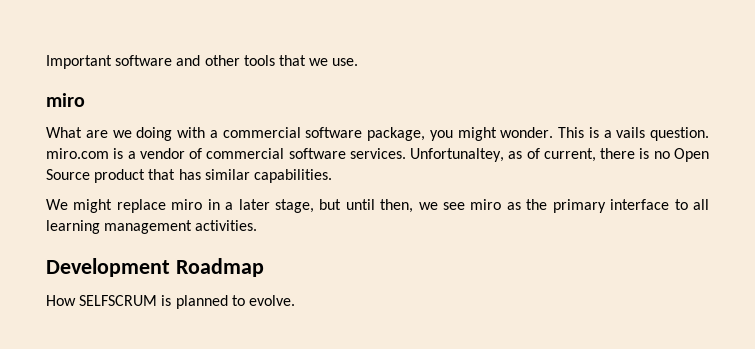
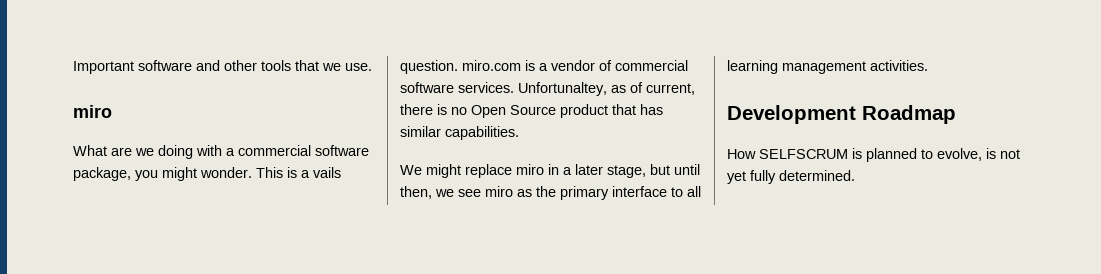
- How SELFSCRUM is planned to evolve.
+ How SELFSCRUM is planned to evolve, is not yet fully determined.

